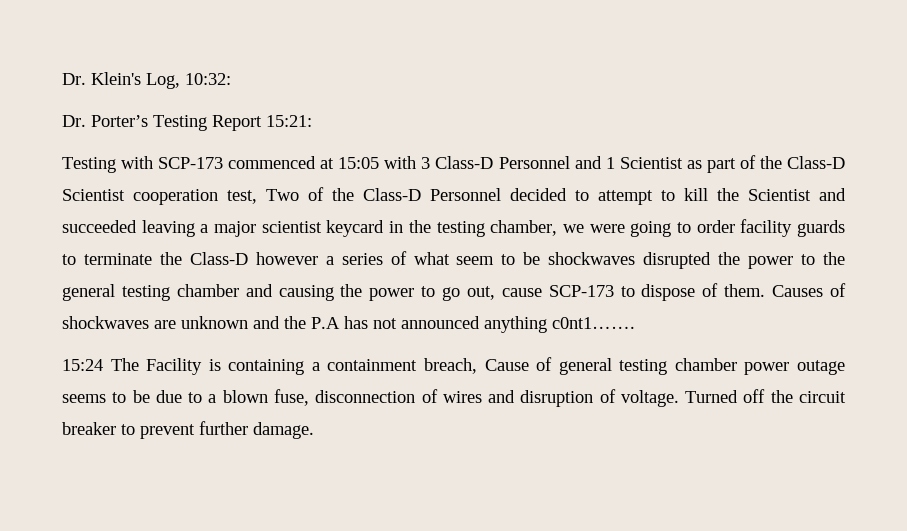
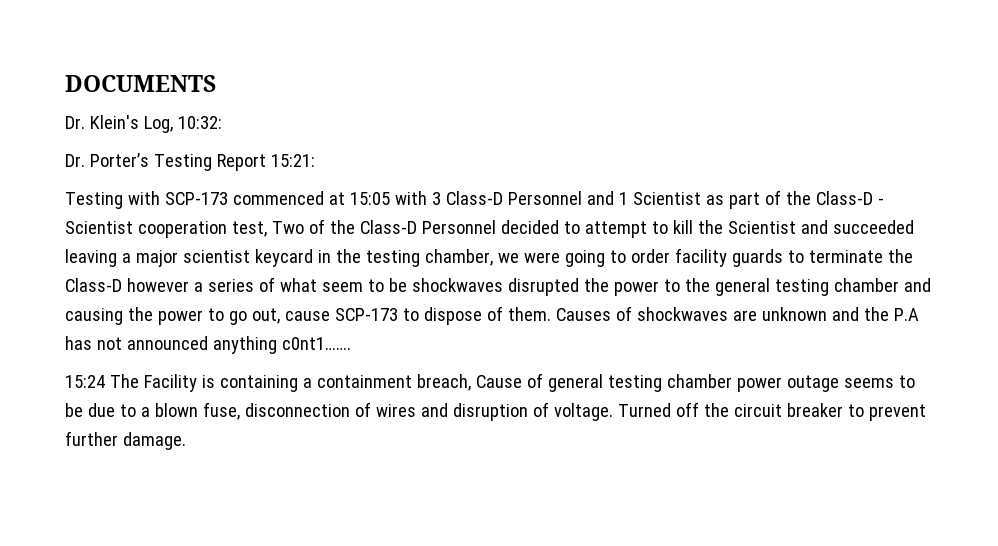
+ DOCUMENTS
- Testing with SCP-173 commenced at 15:05 with 3 Class-D Personnel and 1 Scientist as part of the Class-D Scientist cooperation test, Two of the Class-D Personnel decided to attempt to kill the Scientist and succeeded leaving a major scientist keycard in the testing chamber, we were going to order facility guards to terminate the Class-D however a series of what seem to be shockwaves disrupted the power to the general testing chamber and causing the power to go out, cause SCP-173 to dispose of them.
+ Testing with SCP-173 commenced at 15:05 with 3 Class-D Personnel and 1 Scientist as part of the Class-D - Scientist cooperation test, Two of the Class-D Personnel decided to attempt to kill the Scientist and succeeded leaving a major scientist keycard in the testing chamber, we were going to order facility guards to terminate the Class-D however a series of what seem to be shockwaves disrupted the power to the general testing chamber and causing the power to go out, cause SCP-173 to dispose of them.

